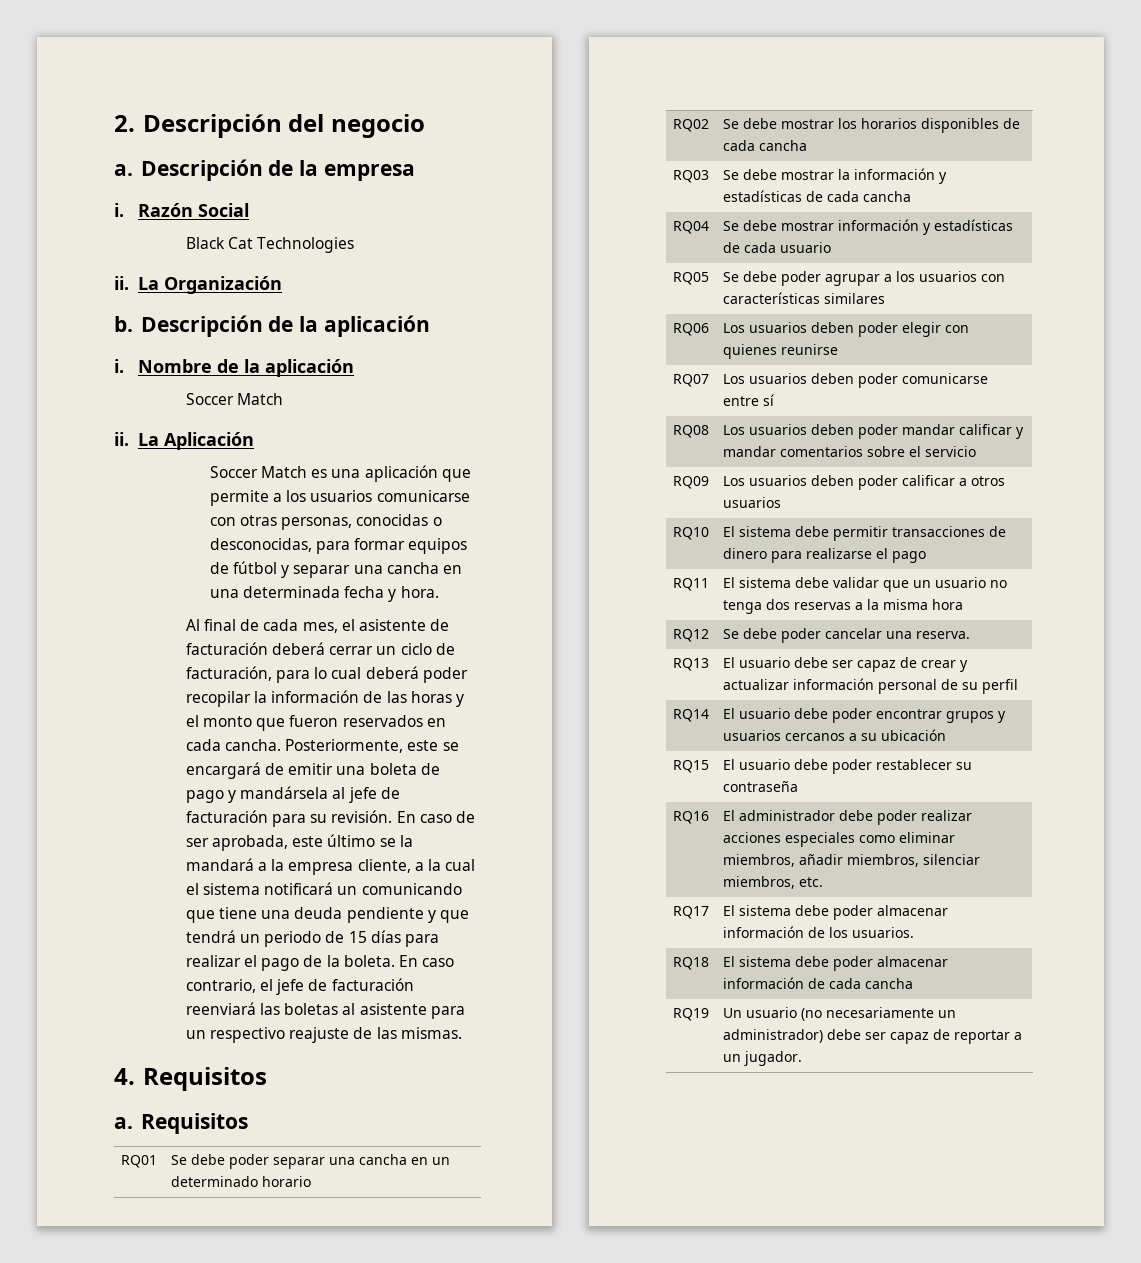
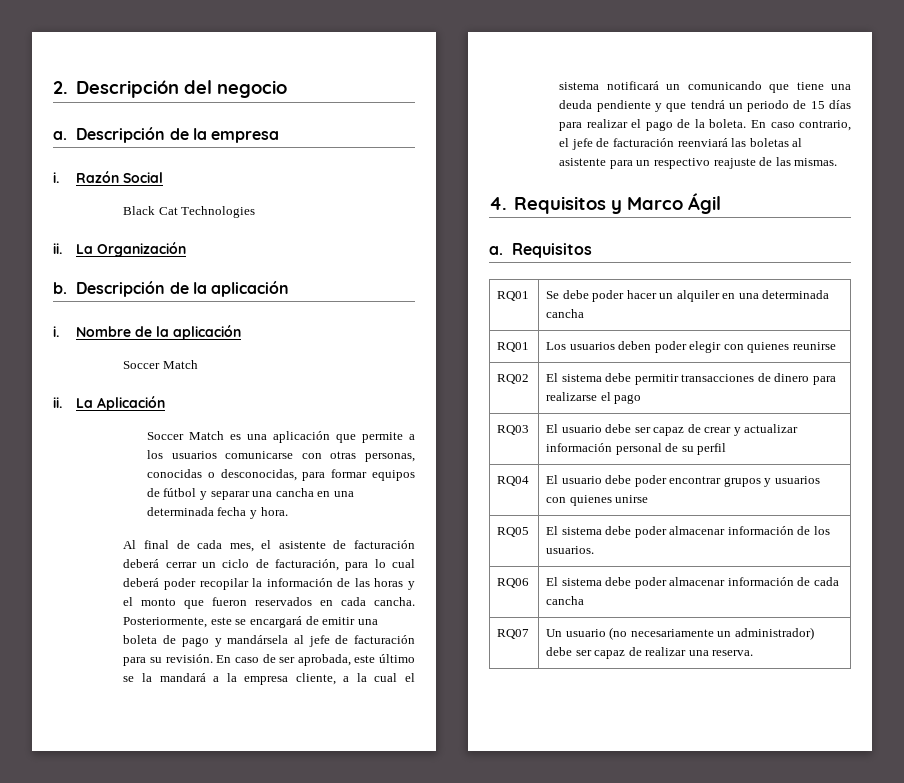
- 4. Requisitos
+ 4. Requisitos y Marco Ágil
- RQ01 | Se debe poder separar una cancha en un determinado horario
- RQ02 | Se debe mostrar los horarios disponibles de cada cancha
- RQ03 | Se debe mostrar la información y estadísticas de cada cancha
- RQ04 | Se debe mostrar información y estadísticas de cada usuario
- RQ05 | Se debe poder agrupar a los usuarios con características similares
- RQ06 | Los usuarios deben poder elegir con quienes reunirse
+ RQ01 | Se debe poder hacer un alquiler en una determinada cancha
+ RQ01 | Los usuarios deben poder elegir con quienes reunirse
- RQ07 | Los usuarios deben poder comunicarse entre sí
- RQ08 | Los usuarios deben poder mandar calificar y mandar comentarios sobre el servicio
- RQ09 | Los usuarios deben poder calificar a otros usuarios
- RQ10 | El sistema debe permitir transacciones de dinero para realizarse el pago
+ RQ02 | El sistema debe permitir transacciones de dinero para realizarse el pago
- RQ11 | El sistema debe validar que un usuario no tenga dos reservas a la misma hora
- RQ12 | Se debe poder cancelar una reserva.
- RQ13 | El usuario debe ser capaz de crear y actualizar información personal de su perfil
+ RQ03 | El usuario debe ser capaz de crear y actualizar información personal de su perfil
- RQ14 | El usuario debe poder encontrar grupos y usuarios cercanos a su ubicación
- RQ15 | El usuario debe poder restablecer su contraseña
- RQ16 | El administrador debe poder realizar acciones especiales como eliminar miembros, añadir miembros, silenciar miembros, etc.
- RQ17 | El sistema debe poder almacenar información de los usuarios.
+ RQ04 | El usuario debe poder encontrar grupos y usuarios con quienes unirse
+ RQ05 | El sistema debe poder almacenar información de los usuarios.
- RQ18 | El sistema debe poder almacenar información de cada cancha
+ RQ06 | El sistema debe poder almacenar información de cada cancha
- RQ19 | Un usuario (no necesariamente un administrador) debe ser capaz de reportar a un jugador.
+ RQ07 | Un usuario (no necesariamente un administrador) debe ser capaz de realizar una reserva.

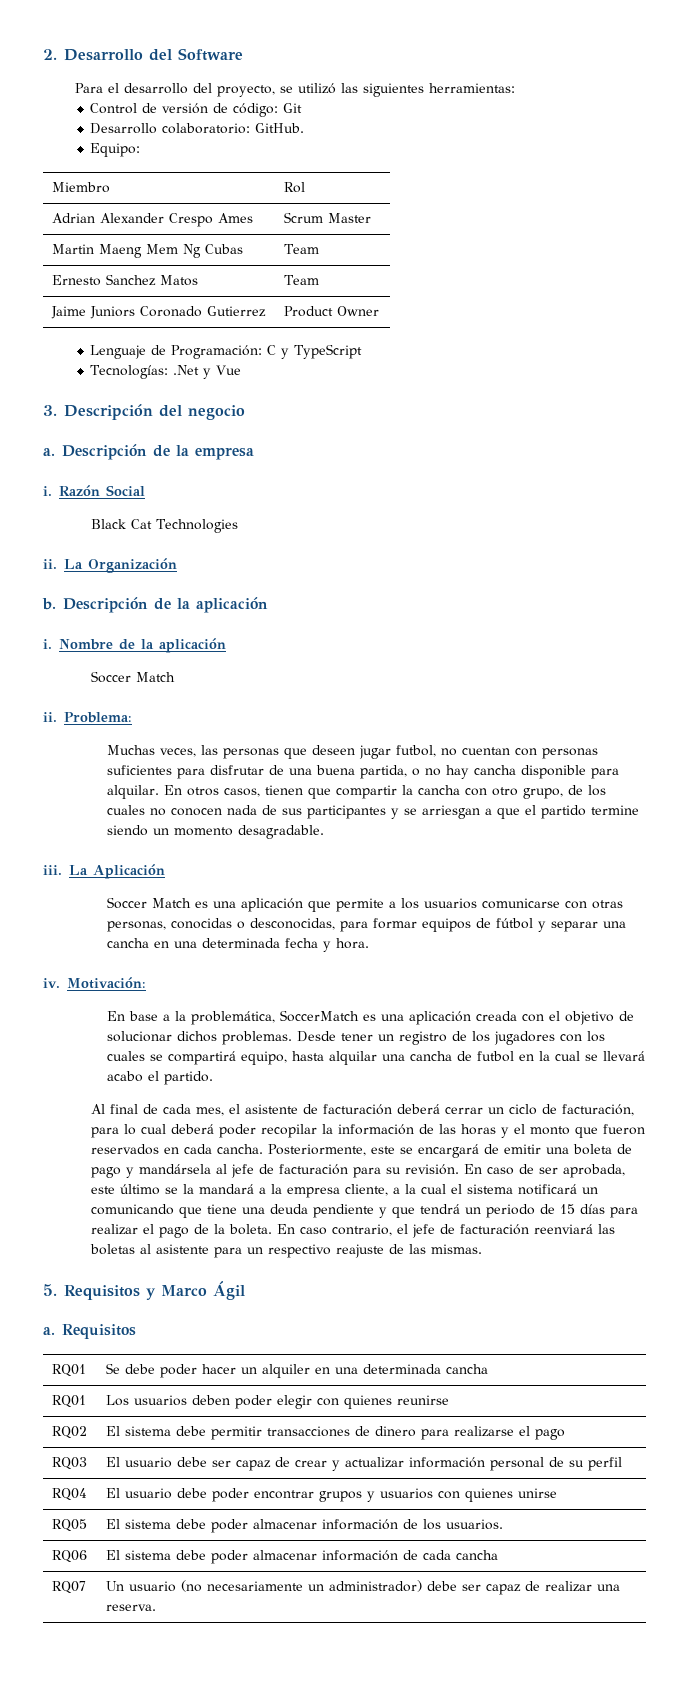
- 2. Descripción del negocio
+ 2. Desarrollo del Software
+ Para el desarrollo del proyecto, se utilizó las siguientes herramientas:
+ Control de versión de código: Git
+ Desarrollo colaboratorio: GitHub.
+ Equipo:
+ Miembro | Rol
+ Adrian Alexander Crespo Ames | Scrum Master
+ Martin Maeng Mem Ng Cubas | Team
+ Ernesto Sanchez Matos | Team
+ Jaime Juniors Coronado Gutierrez | Product Owner
+ Lenguaje de Programación: C y TypeScript
+ Tecnologías: .Net y Vue
+ 3. Descripción del negocio
+ Problema:
+ Muchas veces, las personas que deseen jugar futbol, no cuentan con personas suficientes para disfrutar de una buena partida, o no hay cancha disponible para alquilar. En otros casos, tienen que compartir la cancha con otro grupo, de los cuales no conocen nada de sus participantes y se arriesgan a que el partido termine siendo un momento desagradable.
+ iii.
+ iv. Motivación:
+ En base a la problemática, SoccerMatch es una aplicación creada con el objetivo de solucionar dichos problemas. Desde tener un registro de los jugadores con los cuales se compartirá equipo, hasta alquilar una cancha de futbol en la cual se llevará acabo el partido.
- 4. Requisitos y Marco Ágil
+ 5. Requisitos y Marco Ágil

